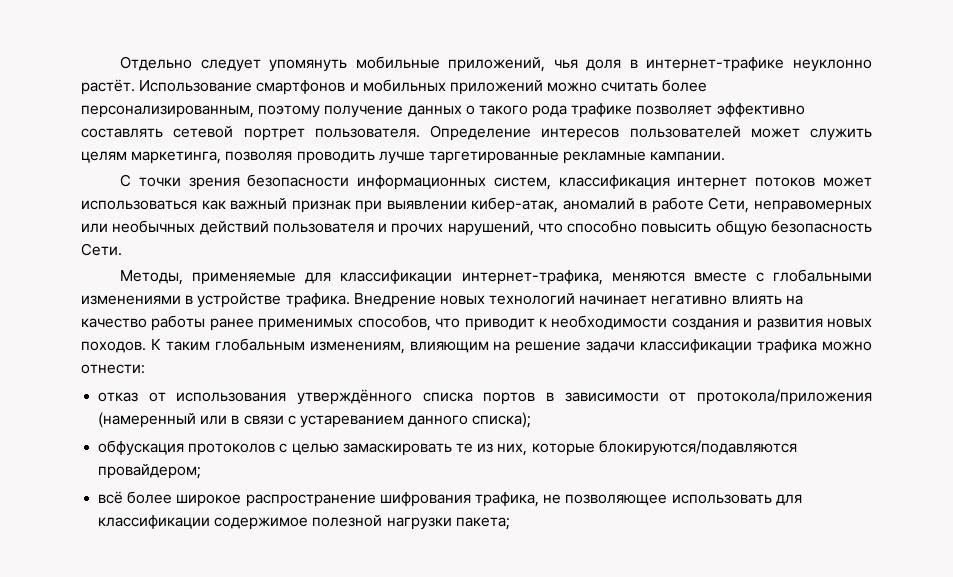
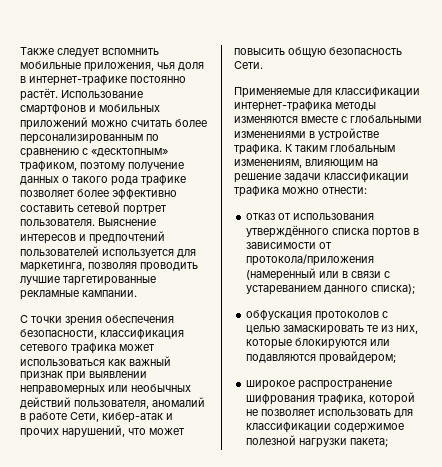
- Отдельно следует упомянуть мобильные приложений, чья доля в интернет-трафике неуклонно растёт.
+ Также следует вспомнить мобильные приложения, чья доля в интернет-трафике постоянно растёт.
- Использование смартфонов и мобильных приложений можно считать более персонализированным, поэтому получение данных о такого рода трафике позволяет эффективно составлять сетевой портрет пользователя. Определение интересов пользователей может служить целям маркетинга, позволяя проводить лучше таргетированные рекламные кампании.
+ Использование смартфонов и мобильных приложений можно считать более персонализированным по сравнению с «десктопным» трафиком, поэтому получение данных о такого рода трафике позволяет более эффективно составить сетевой портрет пользователя. Выяснение интересов и предпочтений пользователей используется для маркетинга, позволяя проводить лучшие таргетированные рекламные кампании.
- С точки зрения безопасности информационных систем, классификация интернет потоков может использоваться как важный признак при выявлении кибер-атак, аномалий в работе Сети, неправомерных или необычных действий пользователя и прочих нарушений, что способно повысить общую безопасность Сети.
+ С точки зрения обеспечения безопасности, классификация сетевого трафика может использоваться как важный признак при выявлении неправомерных или необычных действий пользователя, аномалий в работе Сети, кибер-атак и прочих нарушений, что может повысить общую безопасность Сети.
- Методы, применяемые для классификации интернет-трафика, меняются вместе с глобальными изменениями в устройстве трафика.
+ Применяемые для классификации интернет-трафика методы изменяются вместе с глобальными изменениями в устройстве трафика.
- Внедрение новых технологий начинает негативно влиять на качество работы ранее применимых способов, что приводит к необходимости создания и развития новых походов.
- обфускация протоколов с целью замаскировать те из них, которые блокируются/подавляются провайдером;
+ обфускация протоколов с целью замаскировать те из них, которые блокируются или подавляются провайдером;
- всё более широкое распространение шифрования трафика, не позволяющее использовать для классификации содержимое полезной нагрузки пакета;
+ широкое распространение шифрования трафика, которой не позволяет использовать для классификации содержимое полезной нагрузки пакета;

